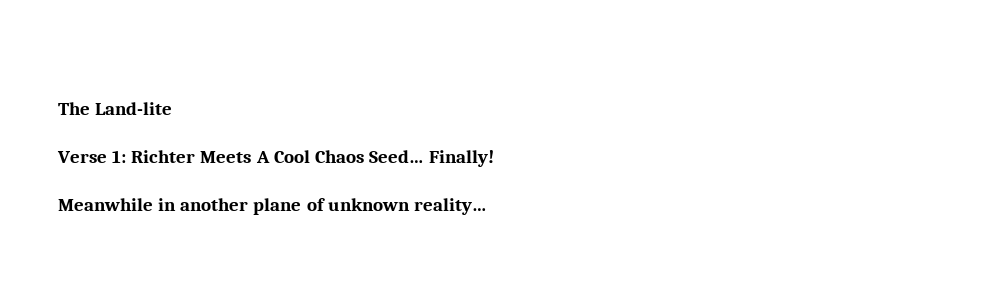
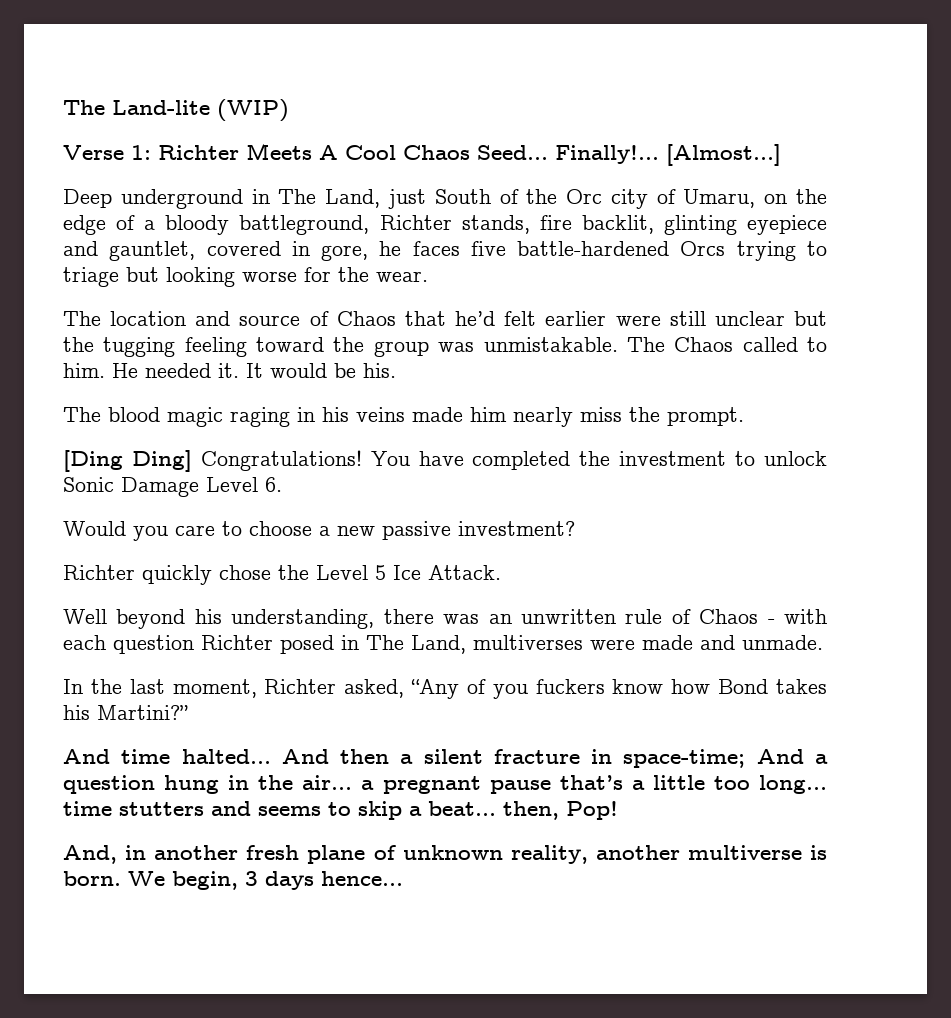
- The Land-lite
+ The Land-lite (WIP)
- Finally!
- Meanwhile in another plane of unknown reality…
+ Finally!... [Almost…]
+ Deep underground in The Land, just South of the Orc city of Umaru, on the edge of a bloody battleground, Richter stands, fire backlit, glinting eyepiece and gauntlet, covered in gore, he faces five battle-hardened Orcs trying to triage but looking worse for the wear.
+ The location and source of Chaos that he’d felt earlier were still unclear but the tugging feeling toward the group was unmistakable. The Chaos called to him. He needed it. It would be his.
+ The blood magic raging in his veins made him nearly miss the prompt.
+ [Ding Ding] Congratulations! You have completed the investment to unlock Sonic Damage Level 6.
+ Would you care to choose a new passive investment?
+ Richter quickly chose the Level 5 Ice Attack.
+ Well beyond his understanding, there was an unwritten rule of Chaos - with each question Richter posed in The Land, multiverses were made and unmade.
+ In the last moment, Richter asked, “Any of you fuckers know how Bond takes his Martini?”
+ And time halted… And then a silent fracture in space-time; And a question hung in the air… a pregnant pause that’s a little too long… time stutters and seems to skip a beat… then, Pop!
+ And, in another fresh plane of unknown reality, another multiverse is born. We begin, 3 days hence…

